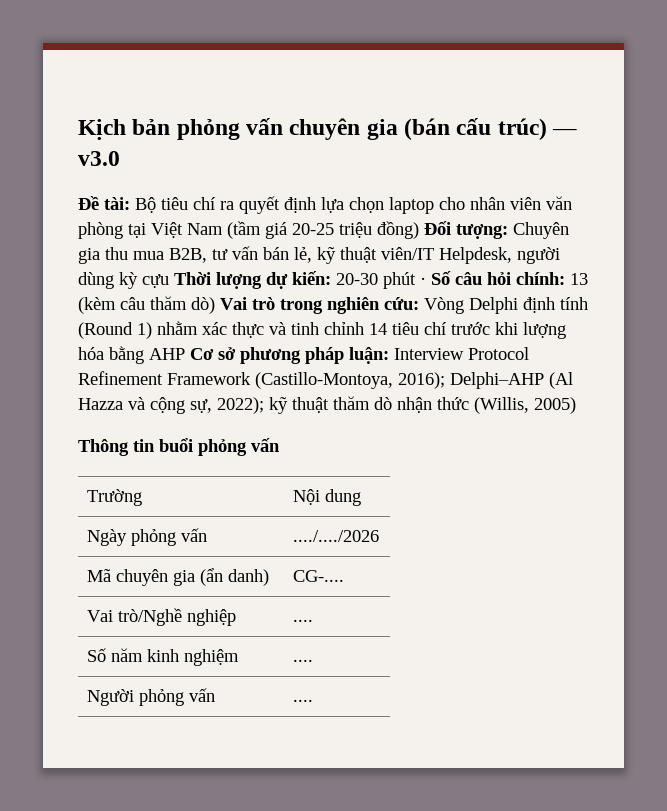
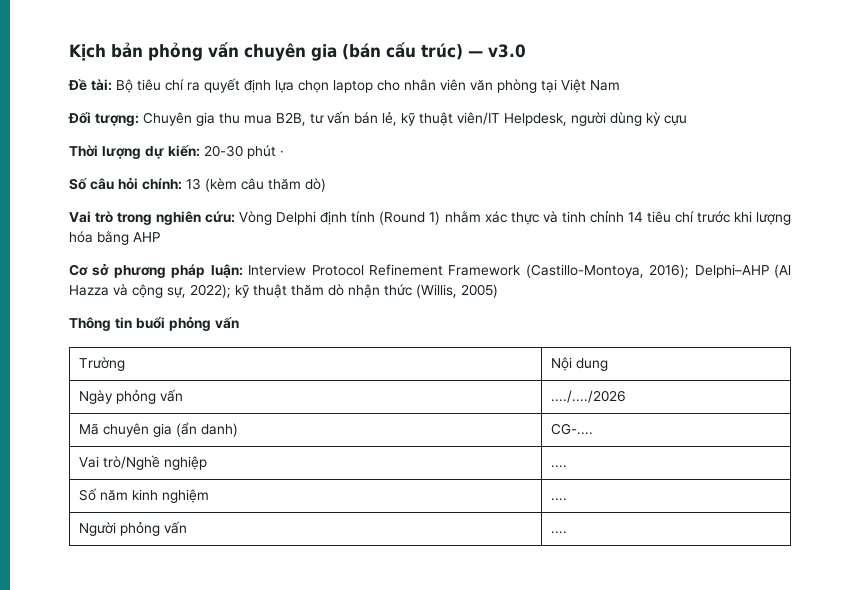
- Bộ tiêu chí ra quyết định lựa chọn laptop cho nhân viên văn phòng tại Việt Nam (tầm giá 20-25 triệu đồng) Đối tượng:
+ Bộ tiêu chí ra quyết định lựa chọn laptop cho nhân viên văn phòng tại Việt Nam
+ Đối tượng:
- Chuyên gia thu mua B2B, tư vấn bán lẻ, kỹ thuật viên/IT Helpdesk, người dùng kỳ cựu Thời lượng dự kiến:
+ Chuyên gia thu mua B2B, tư vấn bán lẻ, kỹ thuật viên/IT Helpdesk, người dùng kỳ cựu
+ Thời lượng dự kiến:
- 20-30 phút · Số câu hỏi chính:
+ 20-30 phút ·
+ Số câu hỏi chính:
- 13 (kèm câu thăm dò) Vai trò trong nghiên cứu:
+ 13 (kèm câu thăm dò)
+ Vai trò trong nghiên cứu:
- Vòng Delphi định tính (Round 1) nhằm xác thực và tinh chỉnh 14 tiêu chí trước khi lượng hóa bằng AHP Cơ sở phương pháp luận:
+ Vòng Delphi định tính (Round 1) nhằm xác thực và tinh chỉnh 14 tiêu chí trước khi lượng hóa bằng AHP
+ Cơ sở phương pháp luận:

